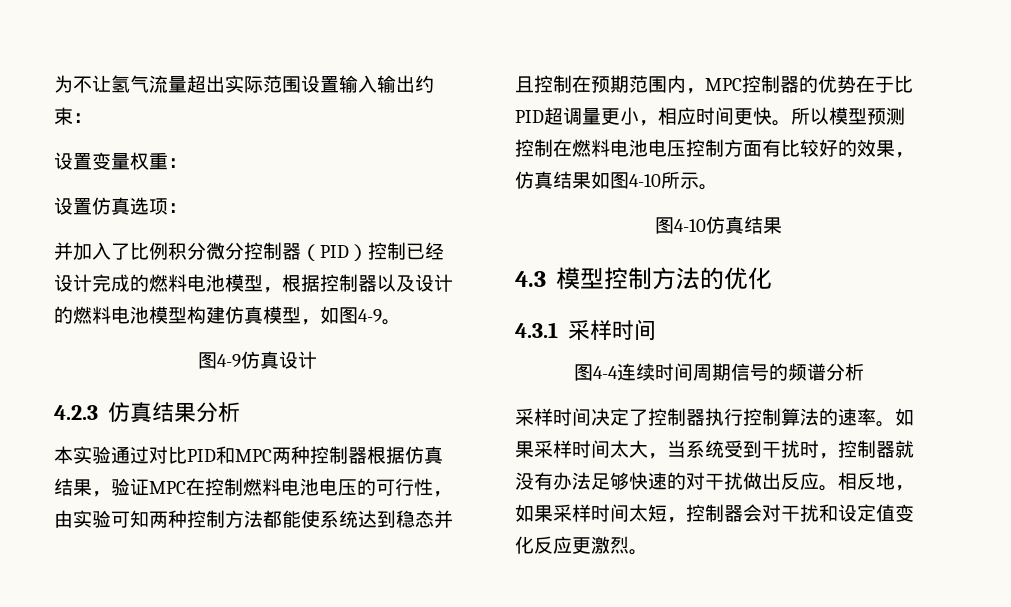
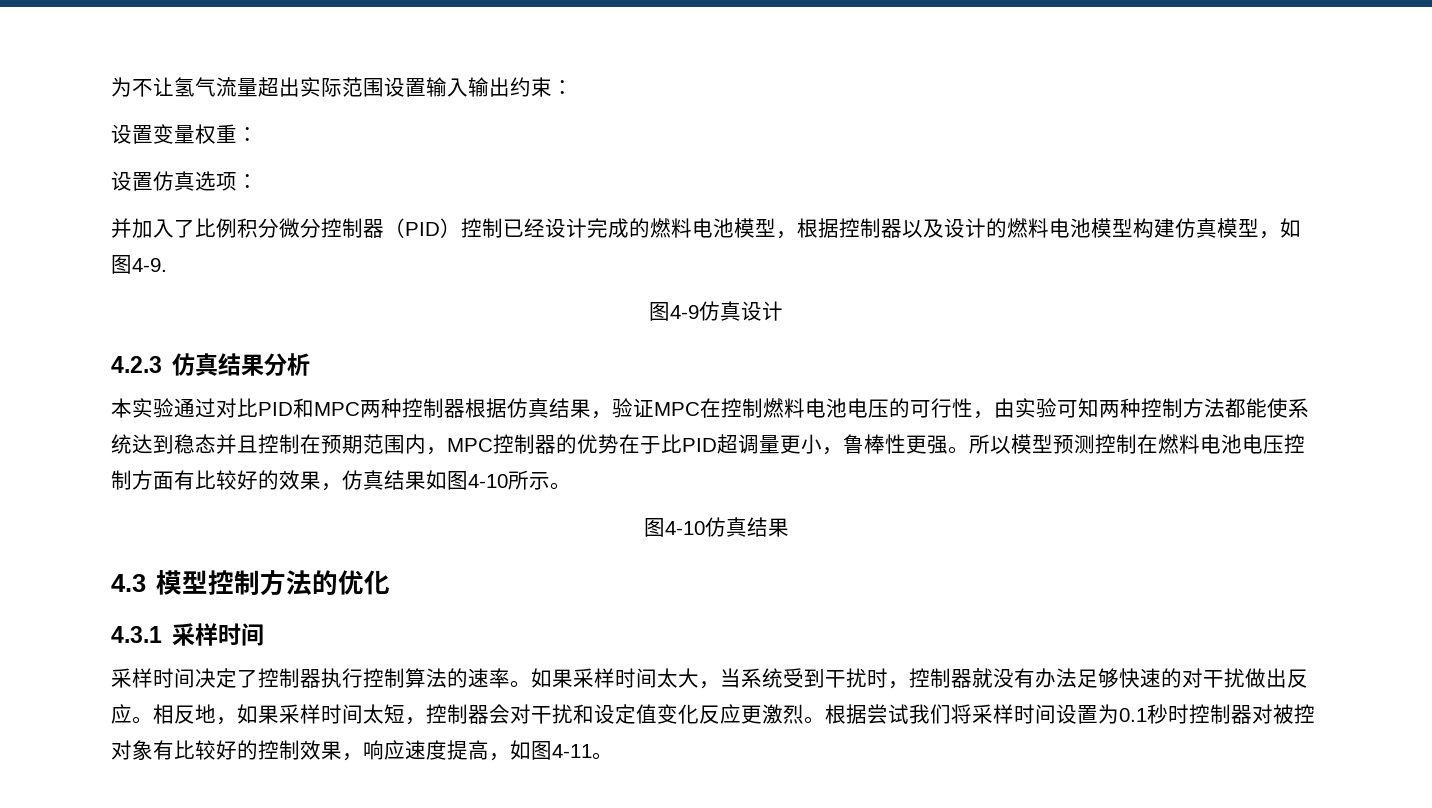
- 并加入了比例积分微分控制器（PID）控制已经设计完成的燃料电池模型，根据控制器以及设计的燃料电池模型构建仿真模型，如图4-9。
+ 并加入了比例积分微分控制器（PID）控制已经设计完成的燃料电池模型，根据控制器以及设计的燃料电池模型构建仿真模型，如图4-9.
- 本实验通过对比PID和MPC两种控制器根据仿真结果，验证MPC在控制燃料电池电压的可行性，由实验可知两种控制方法都能使系统达到稳态并且控制在预期范围内，MPC控制器的优势在于比PID超调量更小，相应时间更快。
+ 本实验通过对比PID和MPC两种控制器根据仿真结果，验证MPC在控制燃料电池电压的可行性，由实验可知两种控制方法都能使系统达到稳态并且控制在预期范围内，MPC控制器的优势在于比PID超调量更小，鲁棒性更强。
- 图4-4连续时间周期信号的频谱分析
+ 根据尝试我们将采样时间设置为0.1秒时控制器对被控对象有比较好的控制效果，响应速度提高，如图4-11。

